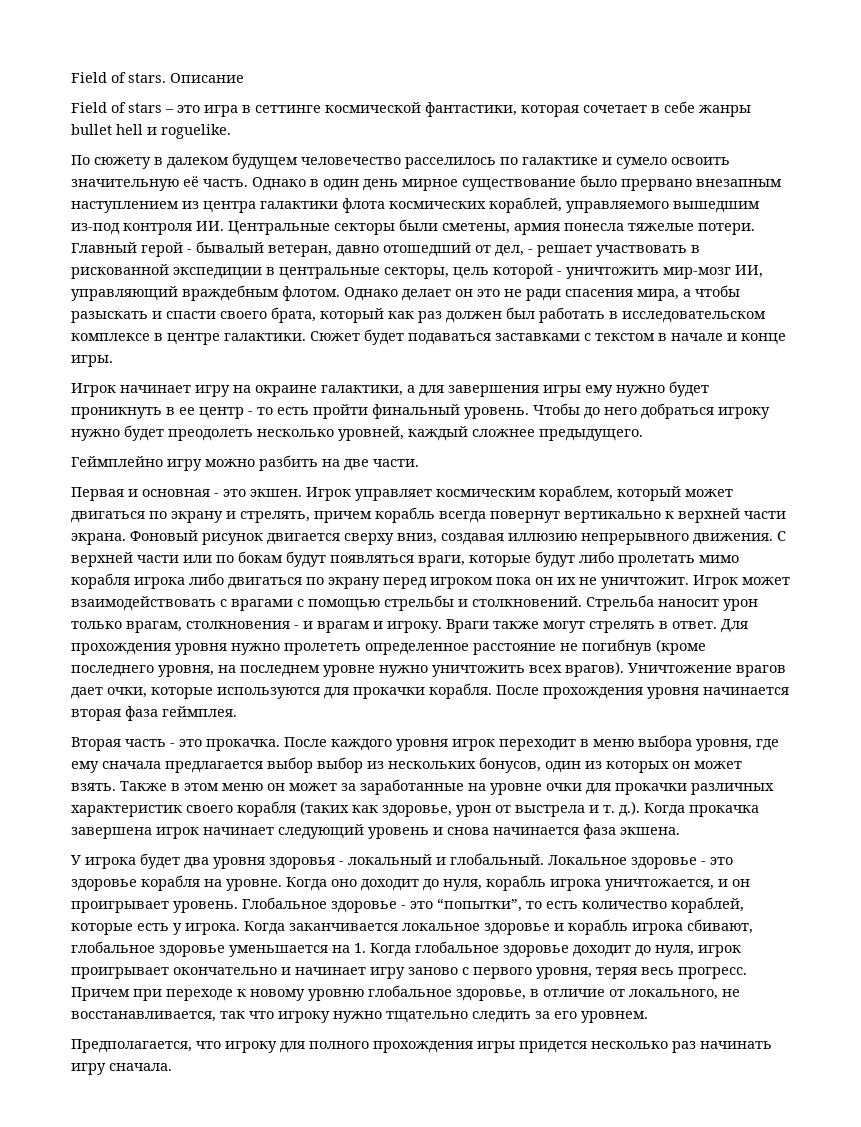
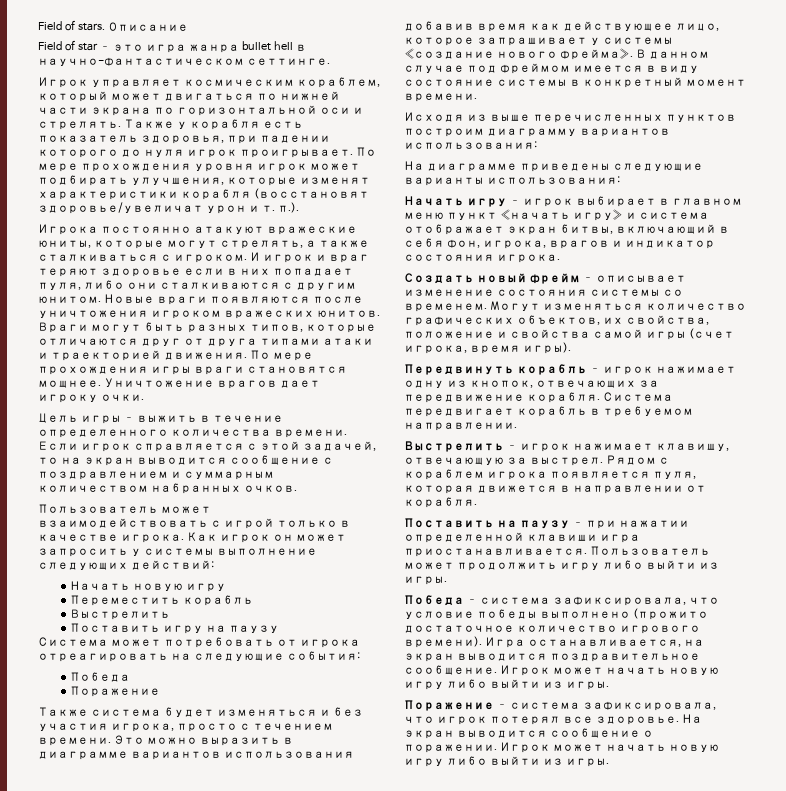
- Field of stars – это игра в сеттинге космической фантастики, которая сочетает в себе жанры bullet hell и roguelike.
- По сюжету в далеком будущем человечество расселилось по галактике и сумело освоить значительную её часть. Однако в один день мирное существование было прервано внезапным наступлением из центра галактики флота космических кораблей, управляемого вышедшим из-под контроля ИИ. Центральные секторы были сметены, армия понесла тяжелые потери. Главный герой - бывалый ветеран, давно отошедший от дел, - решает участвовать в рискованной экспедиции в центральные секторы, цель которой - уничтожить мир-мозг ИИ, управляющий враждебным флотом. Однако делает он это не ради спасения мира, а чтобы разыскать и спасти своего брата, который как раз должен был работать в исследовательском комплексе в центре галактики. Сюжет будет подаваться заставками с текстом в начале и конце игры.
- Игрок начинает игру на окраине галактики, а для завершения игры ему нужно будет проникнуть в ее центр - то есть пройти финальный уровень. Чтобы до него добраться игроку нужно будет преодолеть несколько уровней, каждый сложнее предыдущего.
- Геймплейно игру можно разбить на две части.
- Первая и основная - это экшен. Игрок управляет космическим кораблем, который может двигаться по экрану и стрелять, причем корабль всегда повернут вертикально к верхней части экрана. Фоновый рисунок двигается сверху вниз, создавая иллюзию непрерывного движения. С верхней части или по бокам будут появляться враги, которые будут либо пролетать мимо корабля игрока либо двигаться по экрану перед игроком пока он их не уничтожит. Игрок может взаимодействовать с врагами с помощью стрельбы и столкновений. Стрельба наносит урон только врагам, столкновения - и врагам и игроку. Враги также могут стрелять в ответ. Для прохождения уровня нужно пролететь определенное расстояние не погибнув (кроме последнего уровня, на последнем уровне нужно уничтожить всех врагов). Уничтожение врагов дает очки, которые используются для прокачки корабля. После прохождения уровня начинается вторая фаза геймплея.
- Вторая часть - это прокачка. После каждого уровня игрок переходит в меню выбора уровня, где ему сначала предлагается выбор выбор из нескольких бонусов, один из которых он может взять. Также в этом меню он может за заработанные на уровне очки для прокачки различных характеристик своего корабля (таких как здоровье, урон от выстрела и т. д.). Когда прокачка завершена игрок начинает следующий уровень и снова начинается фаза экшена.
- У игрока будет два уровня здоровья - локальный и глобальный. Локальное здоровье - это здоровье корабля на уровне. Когда оно доходит до нуля, корабль игрока уничтожается, и он проигрывает уровень. Глобальное здоровье - это “попытки”, то есть количество кораблей, которые есть у игрока. Когда заканчивается локальное здоровье и корабль игрока сбивают, глобальное здоровье уменьшается на 1. Когда глобальное здоровье доходит до нуля, игрок проигрывает окончательно и начинает игру заново с первого уровня, теряя весь прогресс. Причем при переходе к новому уровню глобальное здоровье, в отличие от локального, не восстанавливается, так что игроку нужно тщательно следить за его уровнем.
- Предполагается, что игроку для полного прохождения игры придется несколько раз начинать игру сначала.
+ Field of star – это игра жанра bullet hell в научно-фантастическом сеттинге.
+ Игрок управляет космическим кораблем, который может двигаться по нижней части экрана по горизонтальной оси и стрелять. Также у корабля есть показатель здоровья, при падении которого до нуля игрок проигрывает. По мере прохождения уровня игрок может подбирать улучшения, которые изменят характеристики корабля (восстановят здоровье/увеличат урон и т. п.).
+ Игрока постоянно атакуют вражеские юниты, которые могут стрелять, а также сталкиваться с игроком. И игрок и враг теряют здоровье если в них попадает пуля, либо они сталкиваются с другим юнитом. Новые враги появляются после уничтожения игроком вражеских юнитов. Враги могут быть разных типов, которые отличаются друг от друга типами атаки и траекторией движения. По мере прохождения игры враги становятся мощнее. Уничтожение врагов дает игроку очки.
+ Цель игры – выжить в течение определенного количества времени. Если игрок справляется с этой задачей, то на экран выводится сообщение с поздравлением и суммарным количеством набранных очков.
+ Пользователь может взаимодействовать с игрой только в качестве игрока. Как игрок он может запросить у системы выполнение следующих действий:
+ Начать новую игру
+ Переместить корабль
+ Выстрелить
+ Поставить игру на паузу
+ Система может потребовать от игрока отреагировать на следующие события:
+ Победа
+ Поражение
+ Также система будет изменяться и без участия игрока, просто с течением времени. Это можно выразить в диаграмме вариантов использования добавив время как действующее лицо, которое запрашивает у системы «создание нового фрейма». В данном случае под фреймом имеется в виду состояние системы в конкретный момент времени.
+ Исходя из выше перечисленных пунктов построим диаграмму вариантов использования:
+ На диаграмме приведены следующие варианты использования:
+ Начать игру – игрок выбирает в главном меню пункт «начать игру» и система отображает экран битвы, включающий в себя фон, игрока, врагов и индикатор состояния игрока.
+ Создать новый фрейм – описывает изменение состояния системы со временем. Могут изменяться количество графических объектов, их свойства, положение и свойства самой игры (счет игрока, время игры).
+ Передвинуть корабль – игрок нажимает одну из кнопок, отвечающих за передвижение корабля. Система передвигает корабль в требуемом направлении.
+ Выстрелить – игрок нажимает клавишу, отвечающую за выстрел. Рядом с кораблем игрока появляется пуля, которая движется в направлении от корабля.
+ Поставить на паузу – при нажатии определенной клавиши игра приостанавливается. Пользователь может продолжить игру либо выйти из игры.
+ Победа – система зафиксировала, что условие победы выполнено (прожито достаточное количество игрового времени). Игра останавливается, на экран выводится поздравительное сообщение. Игрок может начать новую игру либо выйти из игры.
+ Поражение – система зафиксировала, что игрок потерял все здоровье. На экран выводится сообщение о поражении. Игрок может начать новую игру либо выйти из игры.

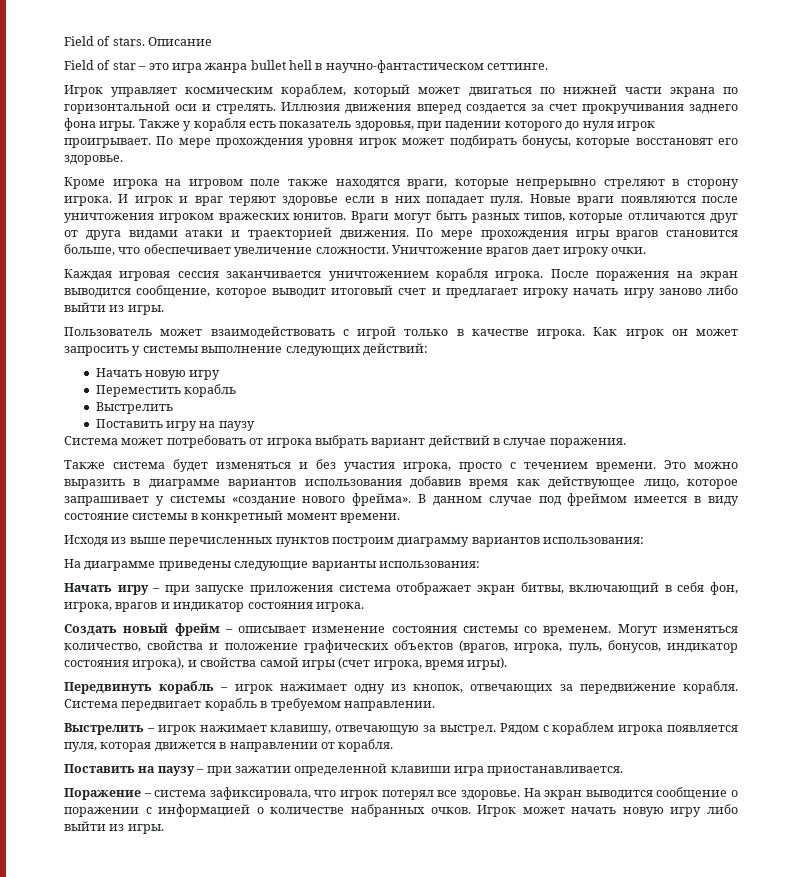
+ Иллюзия движения вперед создается за счет прокручивания заднего фона игры.
- По мере прохождения уровня игрок может подбирать улучшения, которые изменят характеристики корабля (восстановят здоровье/увеличат урон и т. п.).
- Игрока постоянно атакуют вражеские юниты, которые могут стрелять, а также сталкиваться с игроком.
+ По мере прохождения уровня игрок может подбирать бонусы, которые восстановят его здоровье.
+ Кроме игрока на игровом поле также находятся враги, которые непрерывно стреляют в сторону игрока.
- И игрок и враг теряют здоровье если в них попадает пуля, либо они сталкиваются с другим юнитом.
+ И игрок и враг теряют здоровье если в них попадает пуля.
- Враги могут быть разных типов, которые отличаются друг от друга типами атаки и траекторией движения.
+ Враги могут быть разных типов, которые отличаются друг от друга видами атаки и траекторией движения.
- По мере прохождения игры враги становятся мощнее.
+ По мере прохождения игры врагов становится больше, что обеспечивает увеличение сложности.
- Цель игры – выжить в течение определенного количества времени. Если игрок справляется с этой задачей, то на экран выводится сообщение с поздравлением и суммарным количеством набранных очков.
+ Каждая игровая сессия заканчивается уничтожением корабля игрока. После поражения на экран выводится сообщение, которое выводит итоговый счет и предлагает игроку начать игру заново либо выйти из игры.
- Система может потребовать от игрока отреагировать на следующие события:
- Победа
- Поражение
+ Система может потребовать от игрока выбрать вариант действий в случае поражения.
- Начать игру – игрок выбирает в главном меню пункт «начать игру» и система отображает экран битвы, включающий в себя фон, игрока, врагов и индикатор состояния игрока.
+ Начать игру – при запуске приложения система отображает экран битвы, включающий в себя фон, игрока, врагов и индикатор состояния игрока.
- Могут изменяться количество графических объектов, их свойства, положение и свойства самой игры (счет игрока, время игры).
+ Могут изменяться количество, свойства и положение графических объектов (врагов, игрока, пуль, бонусов, индикатор состояния игрока), и свойства самой игры (счет игрока, время игры).
- Поставить на паузу – при нажатии определенной клавиши игра приостанавливается. Пользователь может продолжить игру либо выйти из игры.
- Победа – система зафиксировала, что условие победы выполнено (прожито достаточное количество игрового времени). Игра останавливается, на экран выводится поздравительное сообщение. Игрок может начать новую игру либо выйти из игры.
+ Поставить на паузу – при зажатии определенной клавиши игра приостанавливается.
- На экран выводится сообщение о поражении.
+ На экран выводится сообщение о поражении с информацией о количестве набранных очков.

